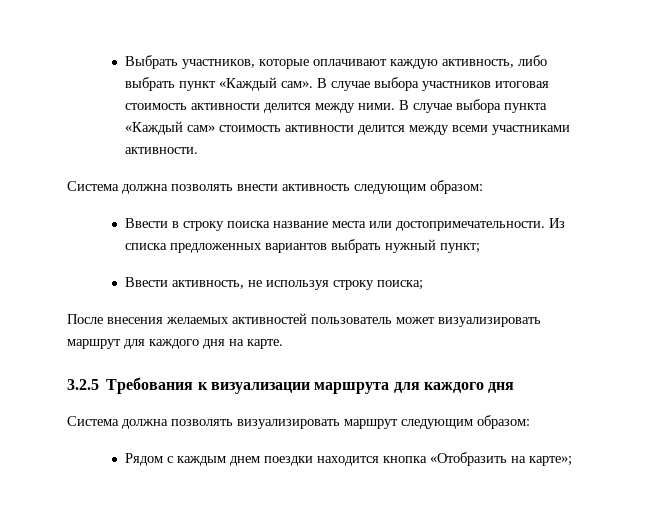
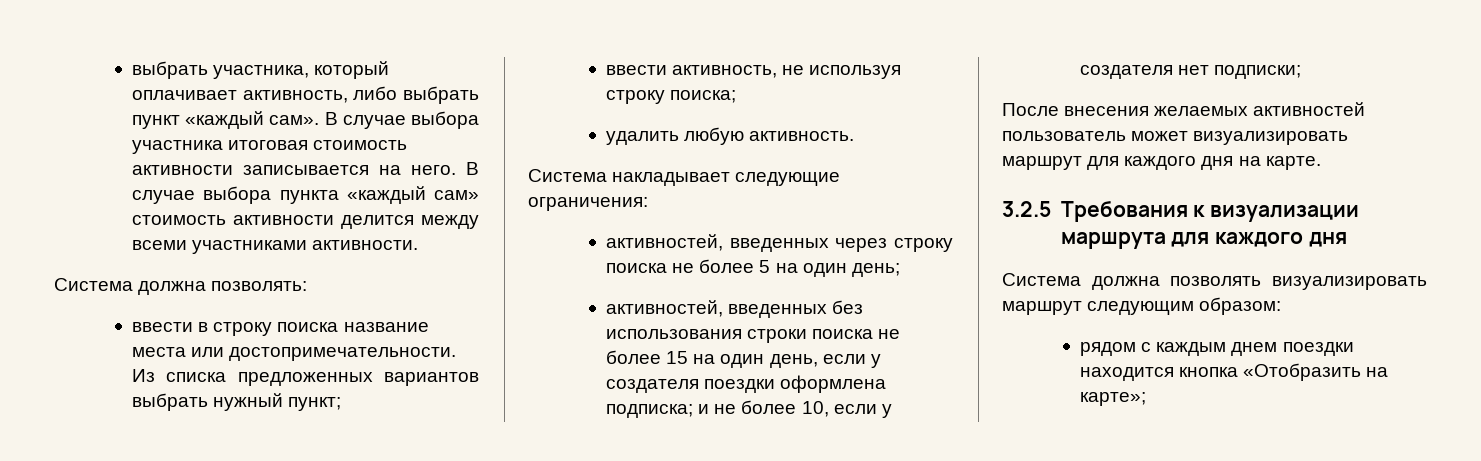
- Выбрать участников, которые оплачивают каждую активность, либо выбрать пункт «Каждый сам».
+ выбрать участника, который оплачивает активность, либо выбрать пункт «каждый сам».
- В случае выбора участников итоговая стоимость активности делится между ними.
+ В случае выбора участника итоговая стоимость активности записывается на него.
- В случае выбора пункта «Каждый сам» стоимость активности делится между всеми участниками активности.
+ В случае выбора пункта «каждый сам» стоимость активности делится между всеми участниками активности.
- Система должна позволять внести активность следующим образом:
- Ввести в строку поиска название места или достопримечательности.
+ Система должна позволять:
+ ввести в строку поиска название места или достопримечательности.
- Ввести активность, не используя строку поиска;
+ ввести активность, не используя строку поиска;
+ удалить любую активность.
+ Система накладывает следующие ограничения:
+ активностей, введенных через строку поиска не более 5 на один день;
+ активностей, введенных без использования строки поиска не более 15 на один день, если у создателя поездки оформлена подписка; и не более 10, если у создателя нет подписки;
- Рядом с каждым днем поездки находится кнопка «Отобразить на карте»;
+ рядом с каждым днем поездки находится кнопка «Отобразить на карте»;

